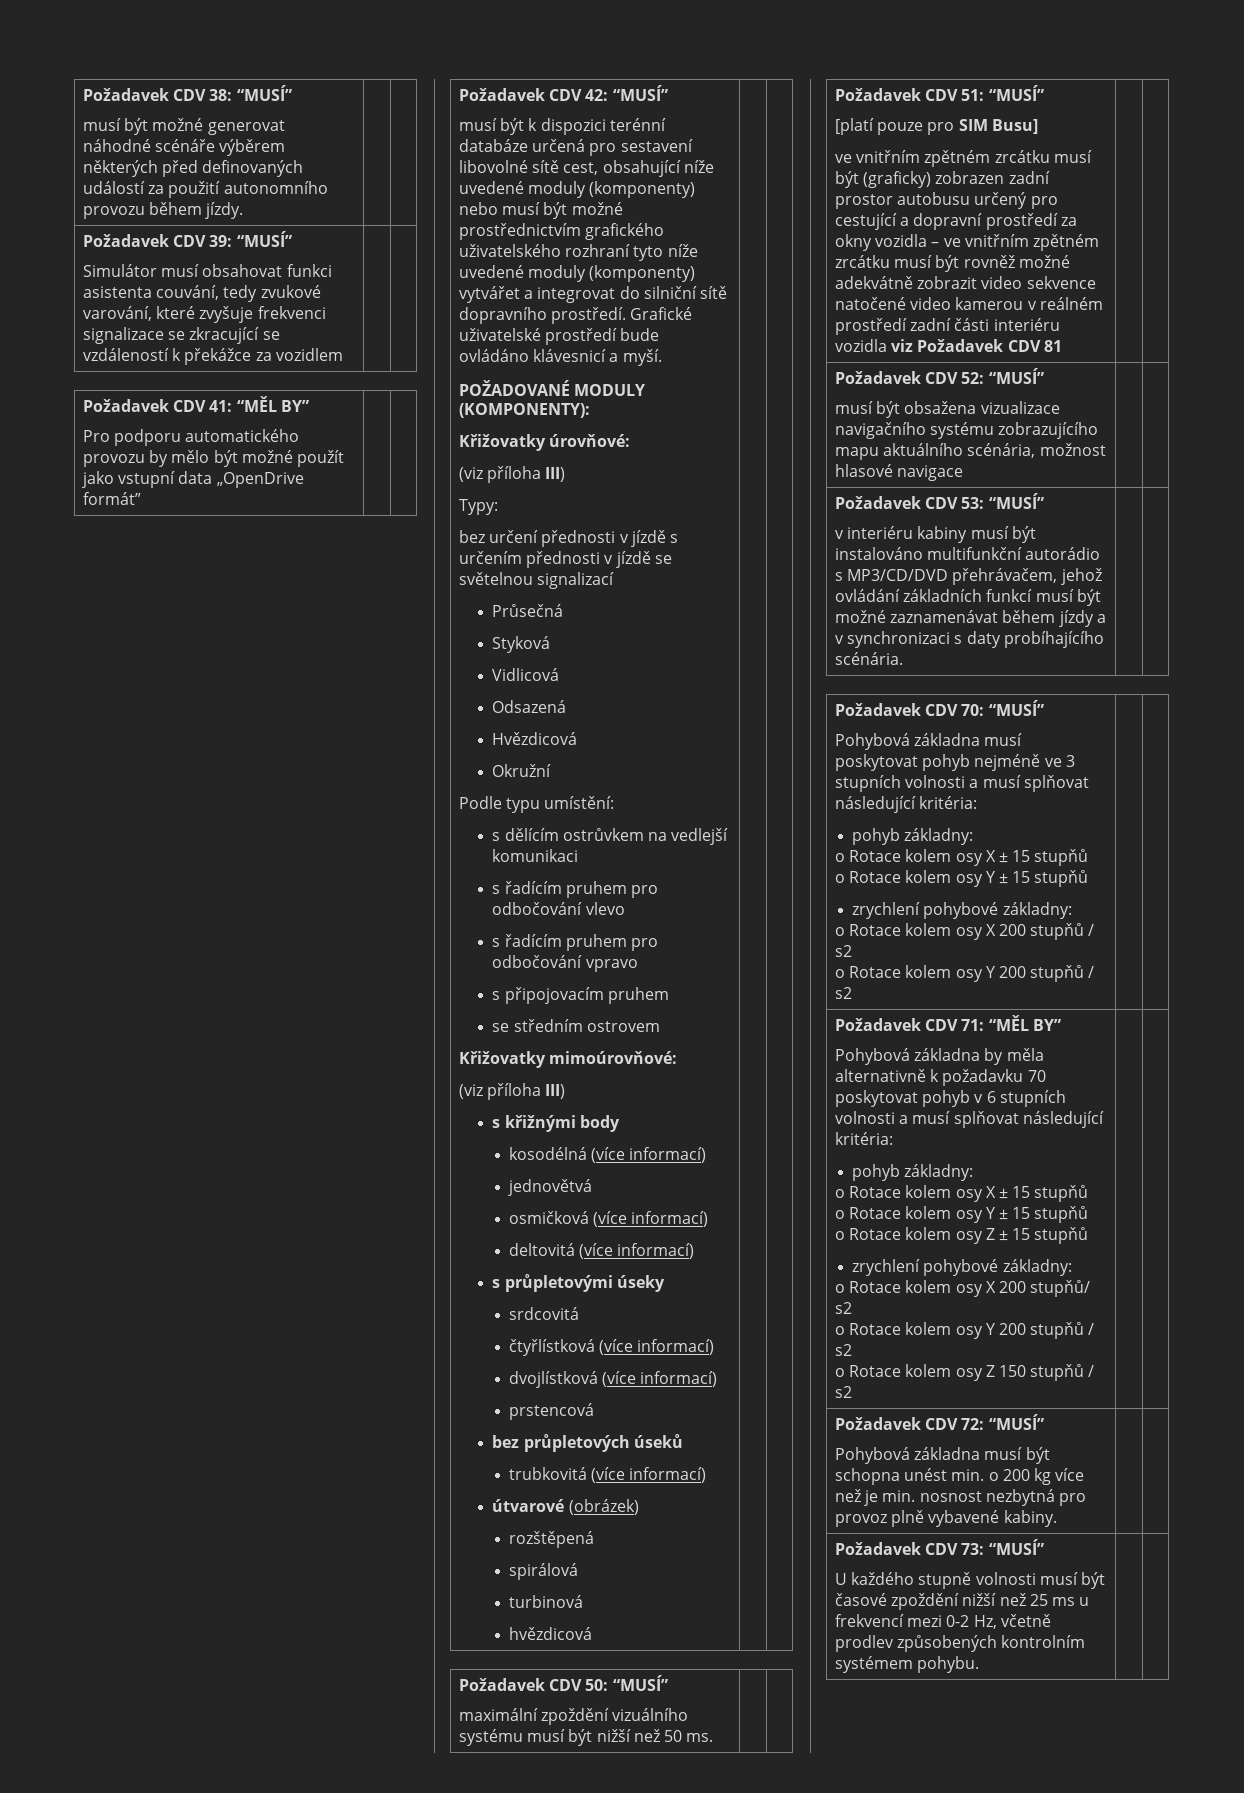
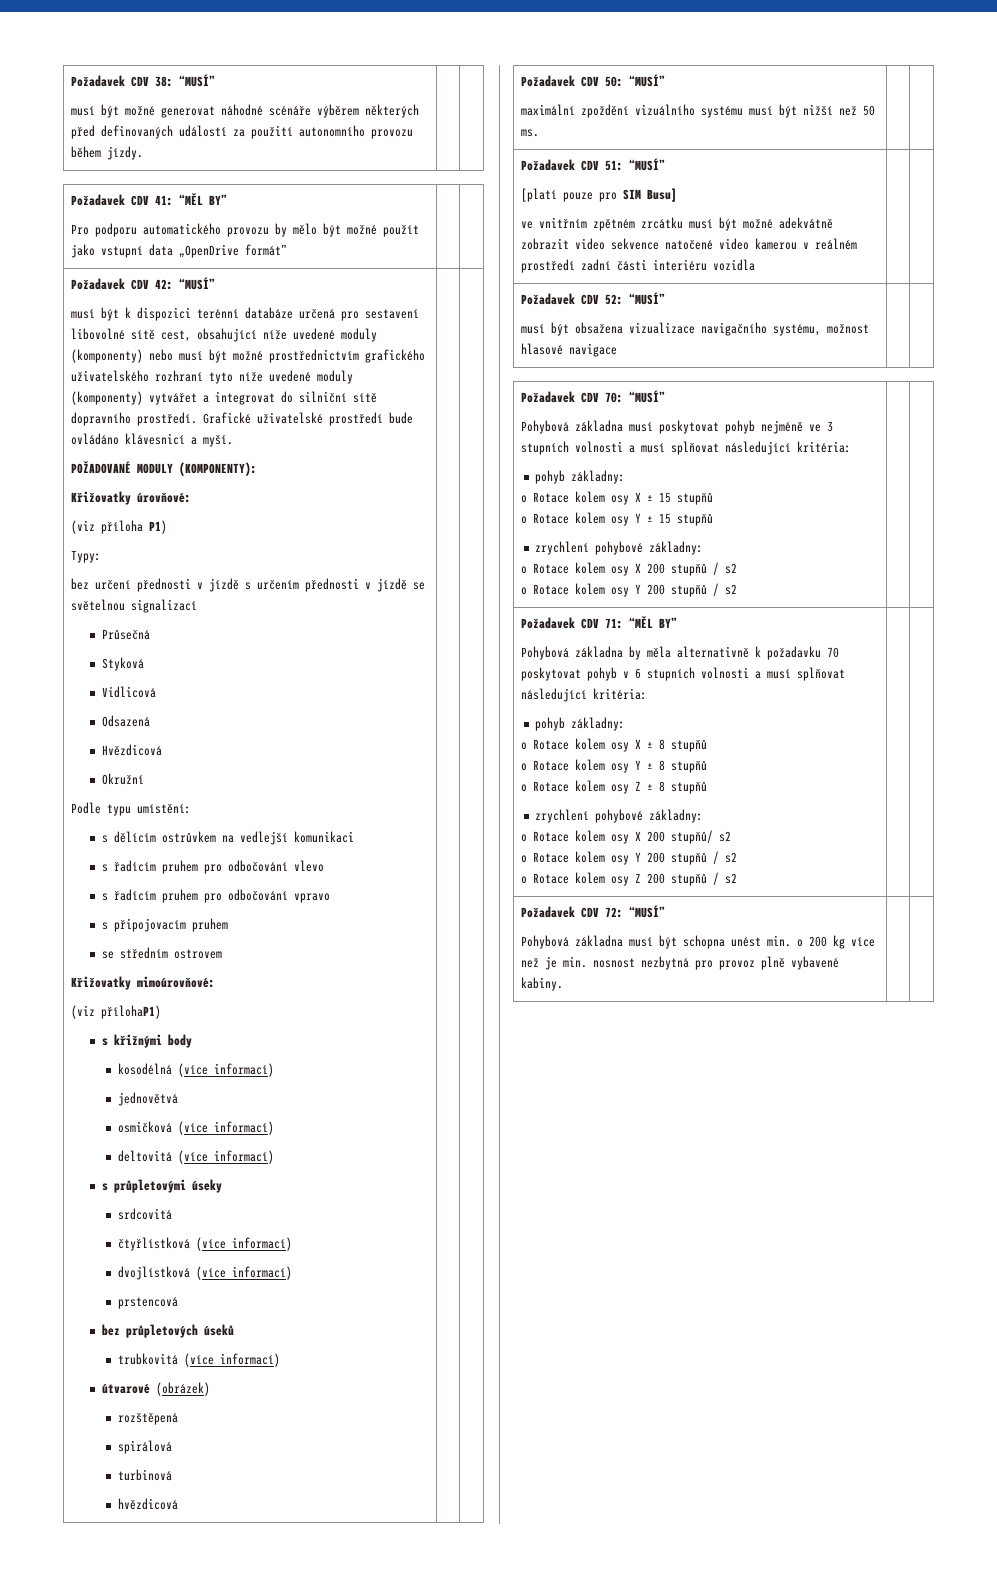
- Požadavek CDV 39: “MUSÍ”
- Simulátor musí obsahovat funkci asistenta couvání, tedy zvukové varování, které zvyšuje frekvenci signalizace se zkracující se vzdáleností k překážce za vozidlem | |
  Křižovatky úrovňové:
- (viz příloha III)
+ (viz příloha P1)
  Křižovatky mimoúrovňové:
- (viz příloha III)
+ (viz přílohaP1)
- ve vnitřním zpětném zrcátku musí být (graficky) zobrazen zadní prostor autobusu určený pro cestující a dopravní prostředí za okny vozidla – ve vnitřním zpětném zrcátku musí být rovněž možné adekvátně zobrazit video sekvence natočené video kamerou v reálném prostředí zadní části interiéru vozidla viz Požadavek CDV 81
+ ve vnitřním zpětném zrcátku musí být možné adekvátně zobrazit video sekvence natočené video kamerou v reálném prostředí zadní části interiéru vozidla
  Požadavek CDV 52: “MUSÍ”
- musí být obsažena vizualizace navigačního systému zobrazujícího mapu aktuálního scénária, možnost hlasové navigace | |
- Požadavek CDV 53: “MUSÍ”
- v interiéru kabiny musí být instalováno multifunkční autorádio s MP3/CD/DVD přehrávačem, jehož ovládání základních funkcí musí být možné zaznamenávat během jízdy a v synchronizaci s daty probíhajícího scénária. | |
+ musí být obsažena vizualizace navigačního systému, možnost hlasové navigace | |
  Pohybová základna by měla alternativně k požadavku 70 poskytovat pohyb v 6 stupních volnosti a musí splňovat následující kritéria:
  pohyb základny:
- o Rotace kolem osy X ± 15 stupňů
- o Rotace kolem osy Y ± 15 stupňů
+ o Rotace kolem osy X ± 8 stupňů
+ o Rotace kolem osy Y ± 8 stupňů
- o Rotace kolem osy Z ± 15 stupňů
+ o Rotace kolem osy Z ± 8 stupňů
- o Rotace kolem osy Z 150 stupňů / s2
+ o Rotace kolem osy Z 200 stupňů / s2
- Požadavek CDV 73: “MUSÍ”
- U každého stupně volnosti musí být časové zpoždění nižší než 25 ms u frekvencí mezi 0-2 Hz, včetně prodlev způsobených kontrolním systémem pohybu. | |

